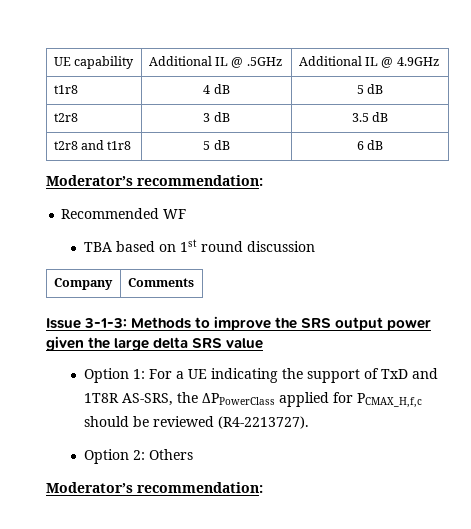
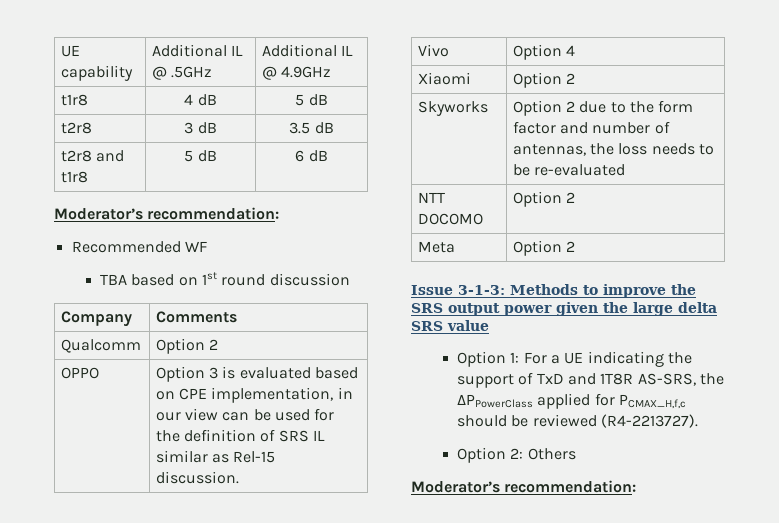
+ Qualcomm | Option 2
+ OPPO | Option 3 is evaluated based on CPE implementation, in our view can be used for the definition of SRS IL similar as Rel-15 discussion.
+ Vivo | Option 4
+ Xiaomi | Option 2
+ Skyworks | Option 2 due to the form factor and number of antennas, the loss needs to be re-evaluated
+ NTT DOCOMO | Option 2
+ Meta | Option 2

